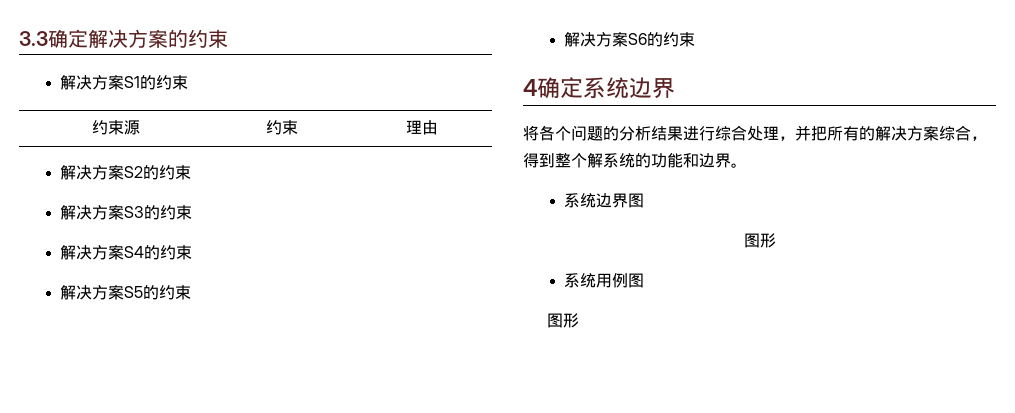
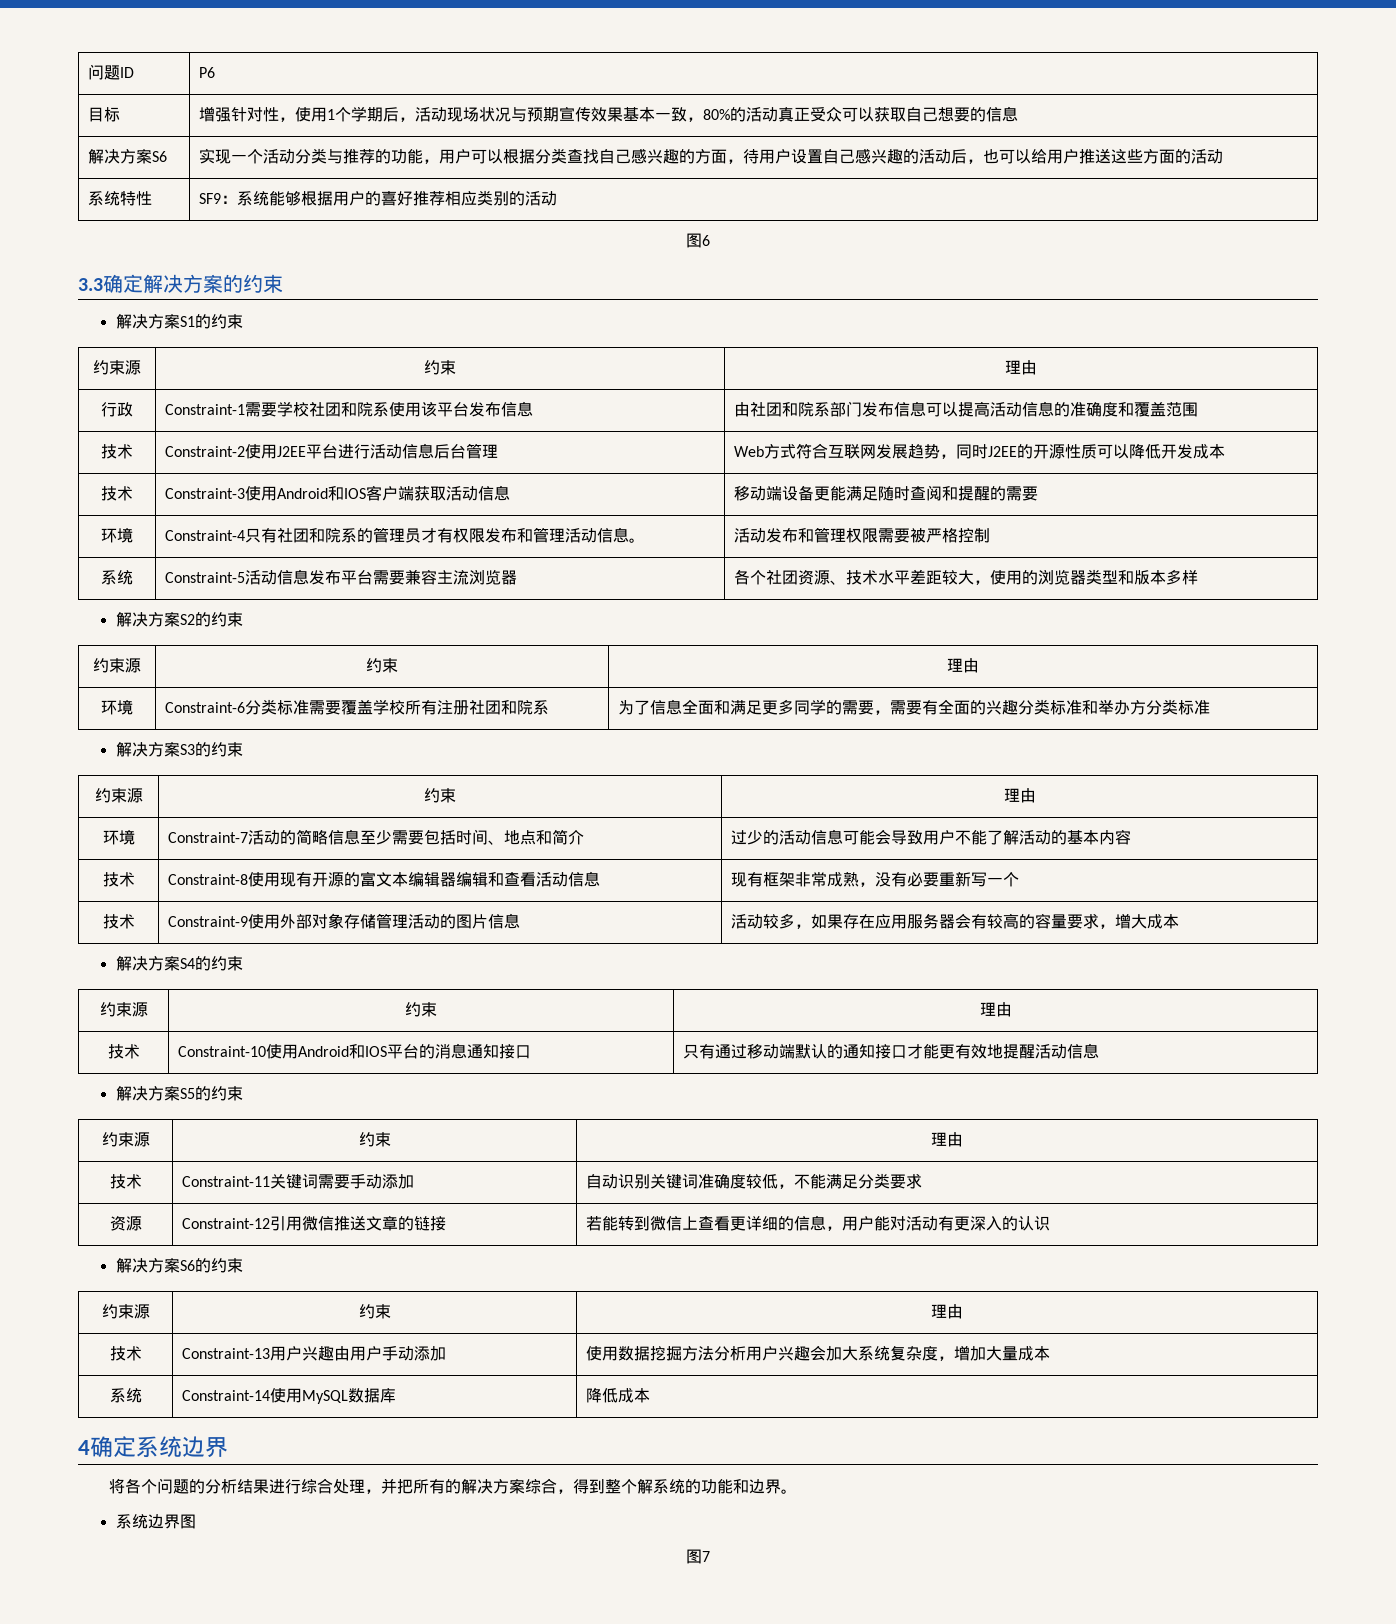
+ 问题ID | P6
+ 目标 | 增强针对性，使用1个学期后，活动现场状况与预期宣传效果基本一致，80%的活动真正受众可以获取自己想要的信息
+ 解决方案S6 | 实现一个活动分类与推荐的功能，用户可以根据分类查找自己感兴趣的方面，待用户设置自己感兴趣的活动后，也可以给用户推送这些方面的活动
+ 系统特性 | SF9：系统能够根据用户的喜好推荐相应类别的活动
+ 图6
+ 行政 | Constraint-1需要学校社团和院系使用该平台发布信息 | 由社团和院系部门发布信息可以提高活动信息的准确度和覆盖范围
+ 技术 | Constraint-2使用J2EE平台进行活动信息后台管理 | Web方式符合互联网发展趋势，同时J2EE的开源性质可以降低开发成本
+ 技术 | Constraint-3使用Android和IOS客户端获取活动信息 | 移动端设备更能满足随时查阅和提醒的需要
+ 环境 | Constraint-4只有社团和院系的管理员才有权限发布和管理活动信息。 | 活动发布和管理权限需要被严格控制
+ 系统 | Constraint-5活动信息发布平台需要兼容主流浏览器 | 各个社团资源、技术水平差距较大，使用的浏览器类型和版本多样
  解决方案S2的约束
+ 约束源 | 约束 | 理由
+ 环境 | Constraint-6分类标准需要覆盖学校所有注册社团和院系 | 为了信息全面和满足更多同学的需要，需要有全面的兴趣分类标准和举办方分类标准
  解决方案S3的约束
+ 约束源 | 约束 | 理由
+ 环境 | Constraint-7活动的简略信息至少需要包括时间、地点和简介 | 过少的活动信息可能会导致用户不能了解活动的基本内容
+ 技术 | Constraint-8使用现有开源的富文本编辑器编辑和查看活动信息 | 现有框架非常成熟，没有必要重新写一个
+ 技术 | Constraint-9使用外部对象存储管理活动的图片信息 | 活动较多，如果存在应用服务器会有较高的容量要求，增大成本
  解决方案S4的约束
+ 约束源 | 约束 | 理由
+ 技术 | Constraint-10使用Android和IOS平台的消息通知接口 | 只有通过移动端默认的通知接口才能更有效地提醒活动信息
  解决方案S5的约束
+ 约束源 | 约束 | 理由
+ 技术 | Constraint-11关键词需要手动添加 | 自动识别关键词准确度较低，不能满足分类要求
+ 资源 | Constraint-12引用微信推送文章的链接 | 若能转到微信上查看更详细的信息，用户能对活动有更深入的认识
  解决方案S6的约束
+ 约束源 | 约束 | 理由
+ 技术 | Constraint-13用户兴趣由用户手动添加 | 使用数据挖掘方法分析用户兴趣会加大系统复杂度，增加大量成本
+ 系统 | Constraint-14使用MySQL数据库 | 降低成本
  系统边界图
- 图形
- 系统用例图
- 图形
+ 图7

